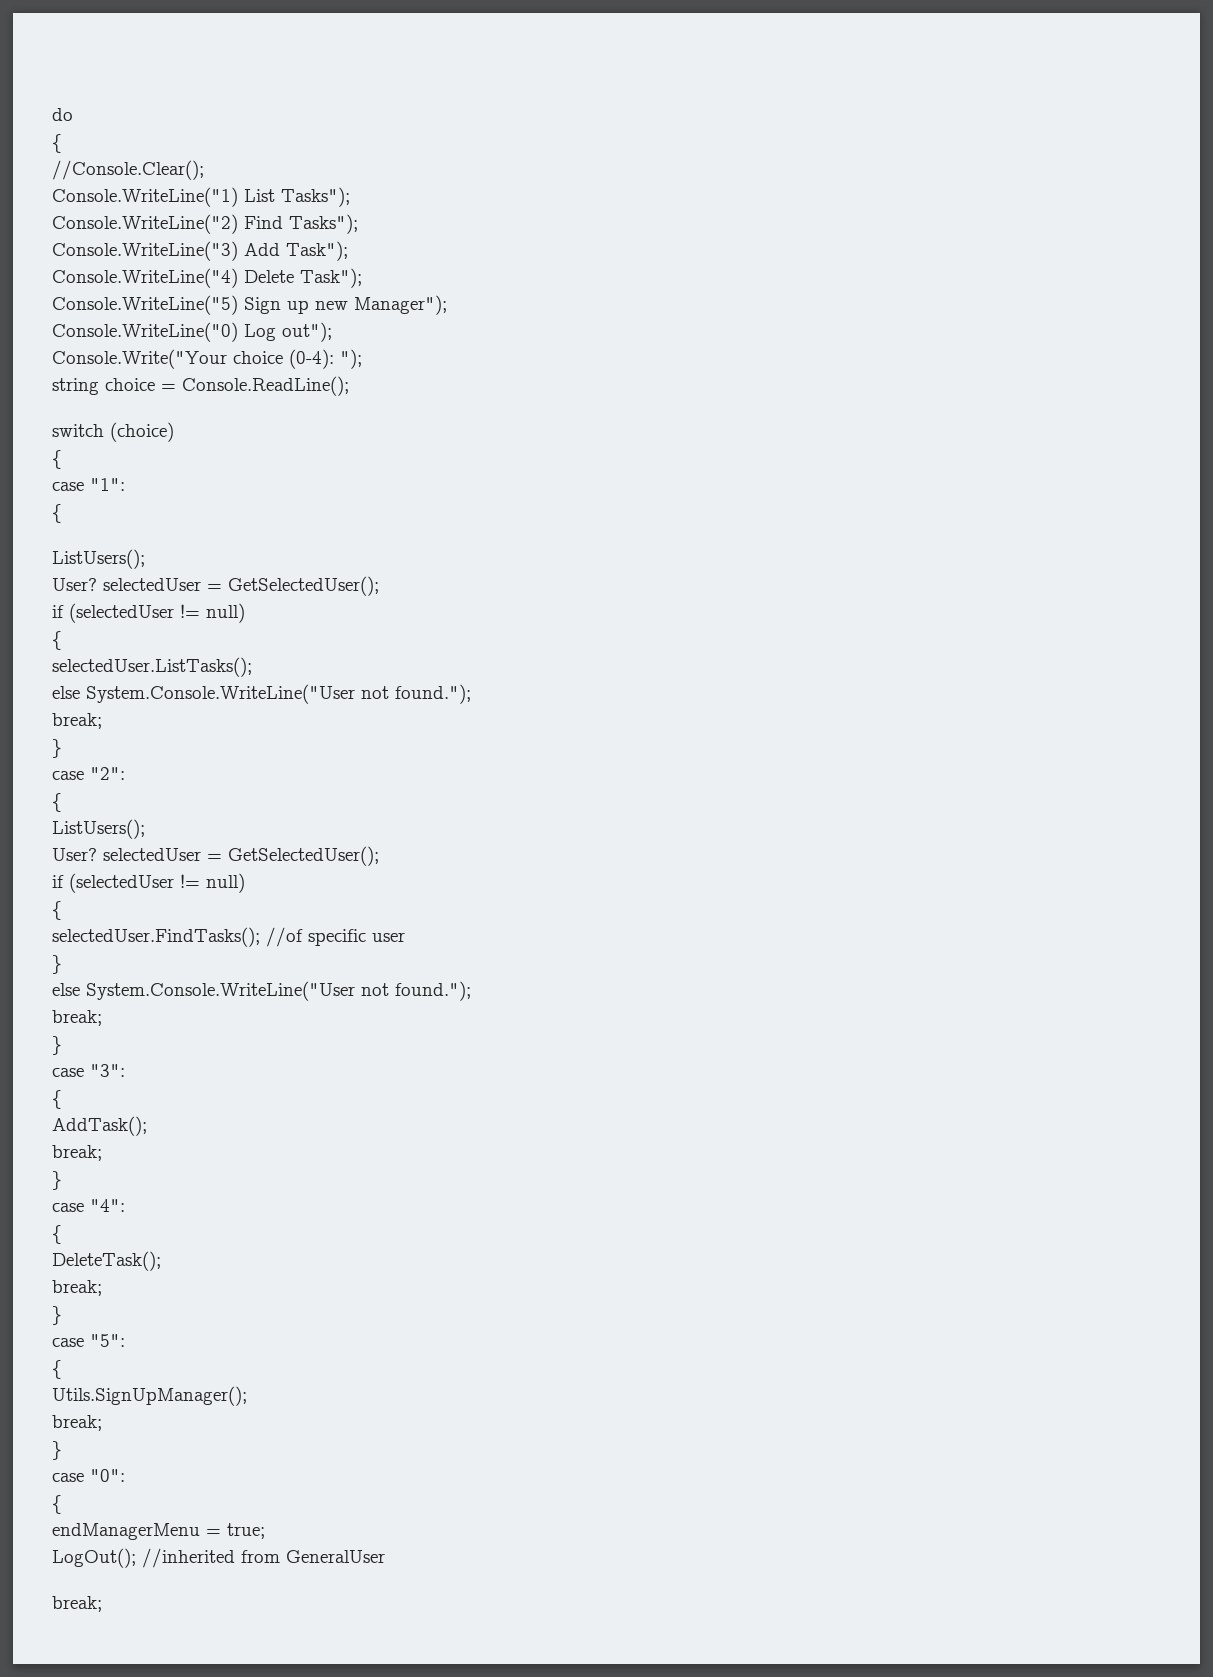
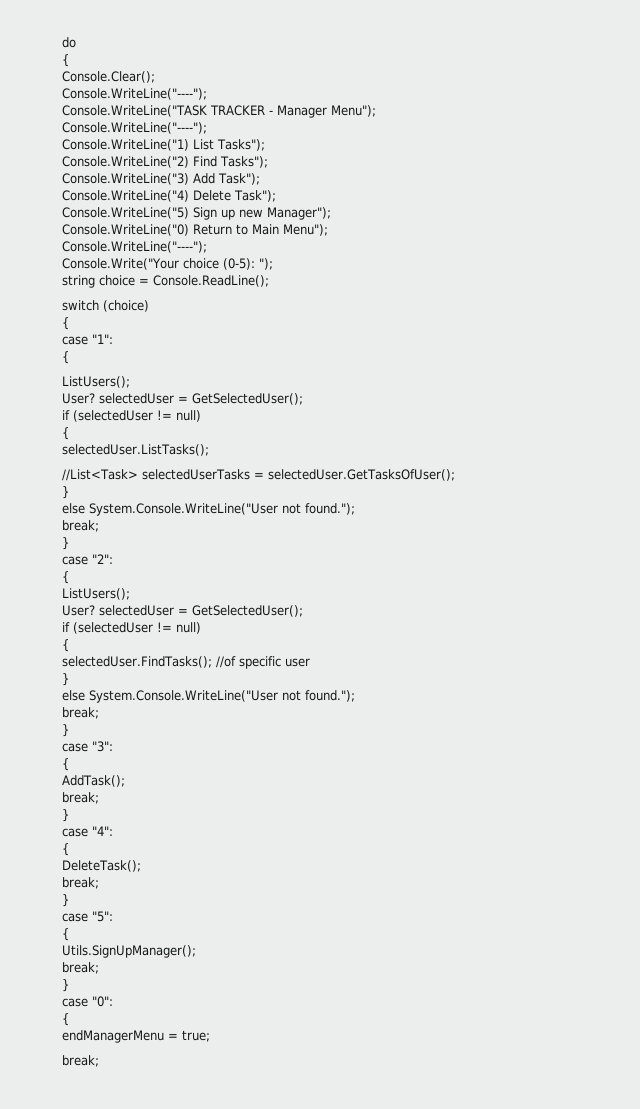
- //Console.Clear();
+ Console.Clear();
+ Console.WriteLine("----");
+ Console.WriteLine("TASK TRACKER - Manager Menu");
+ Console.WriteLine("----");
- Console.WriteLine("0) Log out");
+ Console.WriteLine("0) Return to Main Menu");
+ Console.WriteLine("----");
- Console.Write("Your choice (0-4): ");
+ Console.Write("Your choice (0-5): ");
+ //List<Task> selectedUserTasks = selectedUser.GetTasksOfUser();
+ }
- LogOut(); //inherited from GeneralUser

